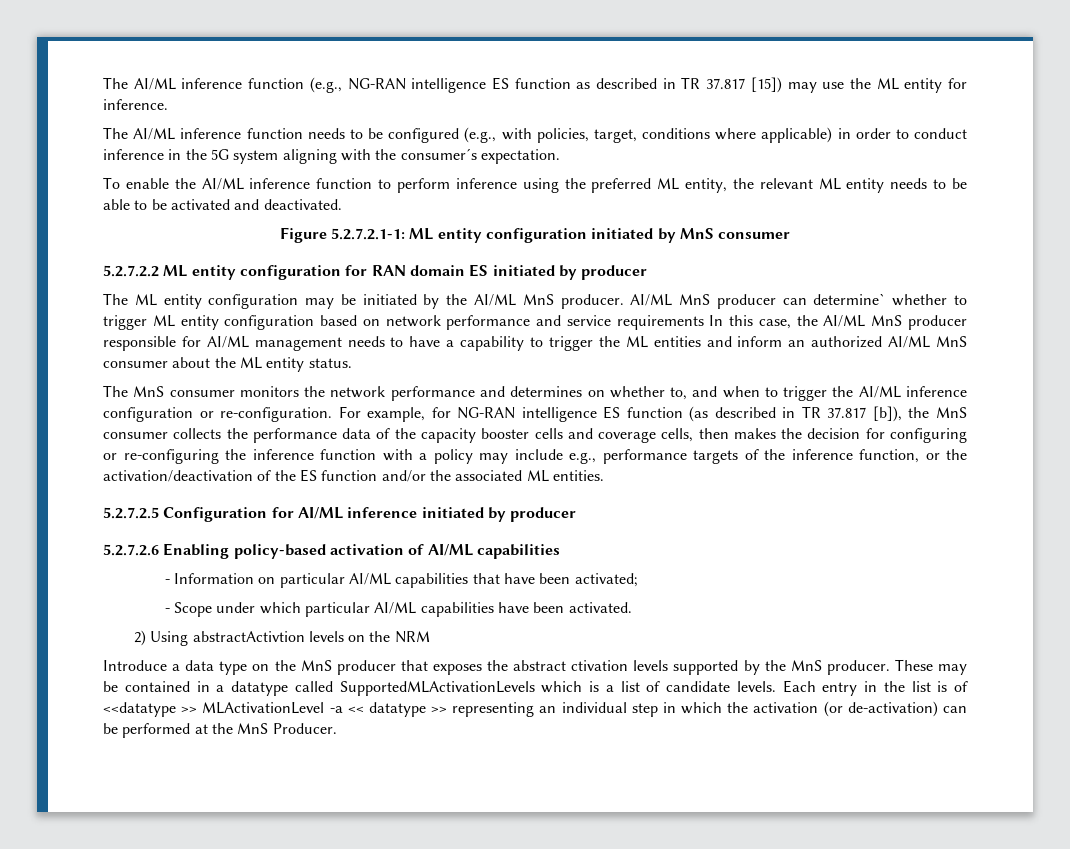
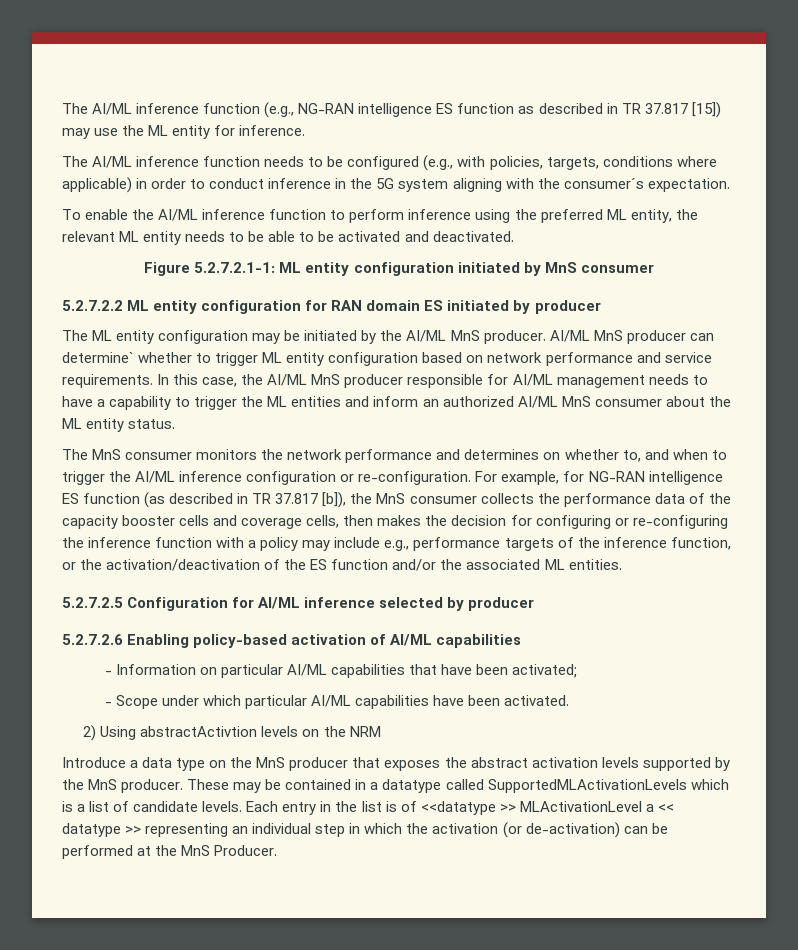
- The AI/ML inference function needs to be configured (e.g., with policies, target, conditions where applicable) in order to conduct inference in the 5G system aligning with the consumer´s expectation.
+ The AI/ML inference function needs to be configured (e.g., with policies, targets, conditions where applicable) in order to conduct inference in the 5G system aligning with the consumer´s expectation.
- AI/ML MnS producer can determine` whether to trigger ML entity configuration based on network performance and service requirements In this case, the AI/ML MnS producer responsible for AI/ML management needs to have a capability to trigger the ML entities and inform an authorized AI/ML MnS consumer about the ML entity status.
+ AI/ML MnS producer can determine` whether to trigger ML entity configuration based on network performance and service requirements. In this case, the AI/ML MnS producer responsible for AI/ML management needs to have a capability to trigger the ML entities and inform an authorized AI/ML MnS consumer about the ML entity status.
- 5.2.7.2.5 Configuration for AI/ML inference initiated by producer
+ 5.2.7.2.5 Configuration for AI/ML inference selected by producer
- Introduce a data type on the MnS producer that exposes the abstract ctivation levels supported by the MnS producer.
+ Introduce a data type on the MnS producer that exposes the abstract activation levels supported by the MnS producer.
- Each entry in the list is of <<datatype >> MLActivationLevel -a << datatype >> representing an individual step in which the activation (or de-activation) can be performed at the MnS Producer.
+ Each entry in the list is of <<datatype >> MLActivationLevel a << datatype >> representing an individual step in which the activation (or de-activation) can be performed at the MnS Producer.

